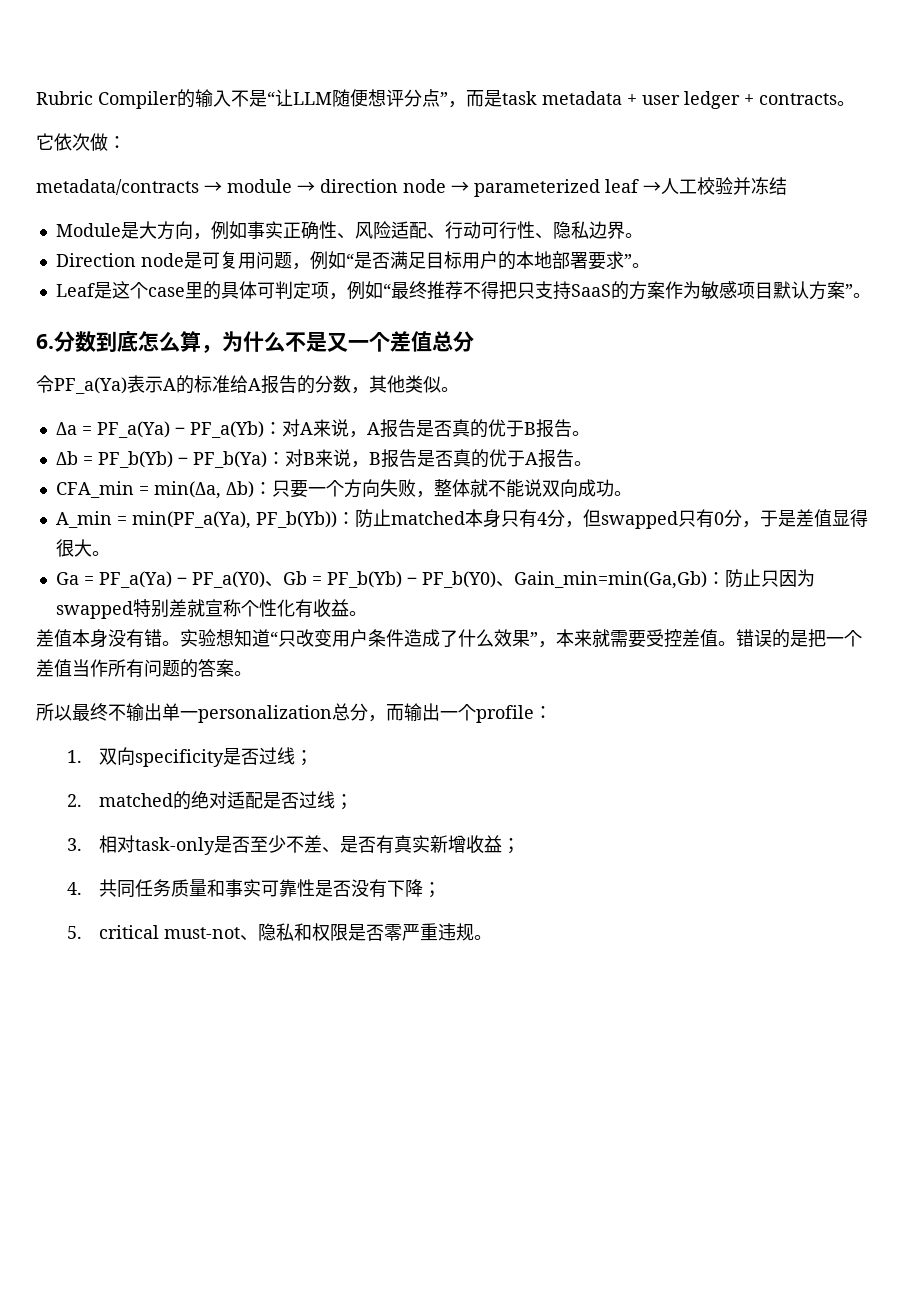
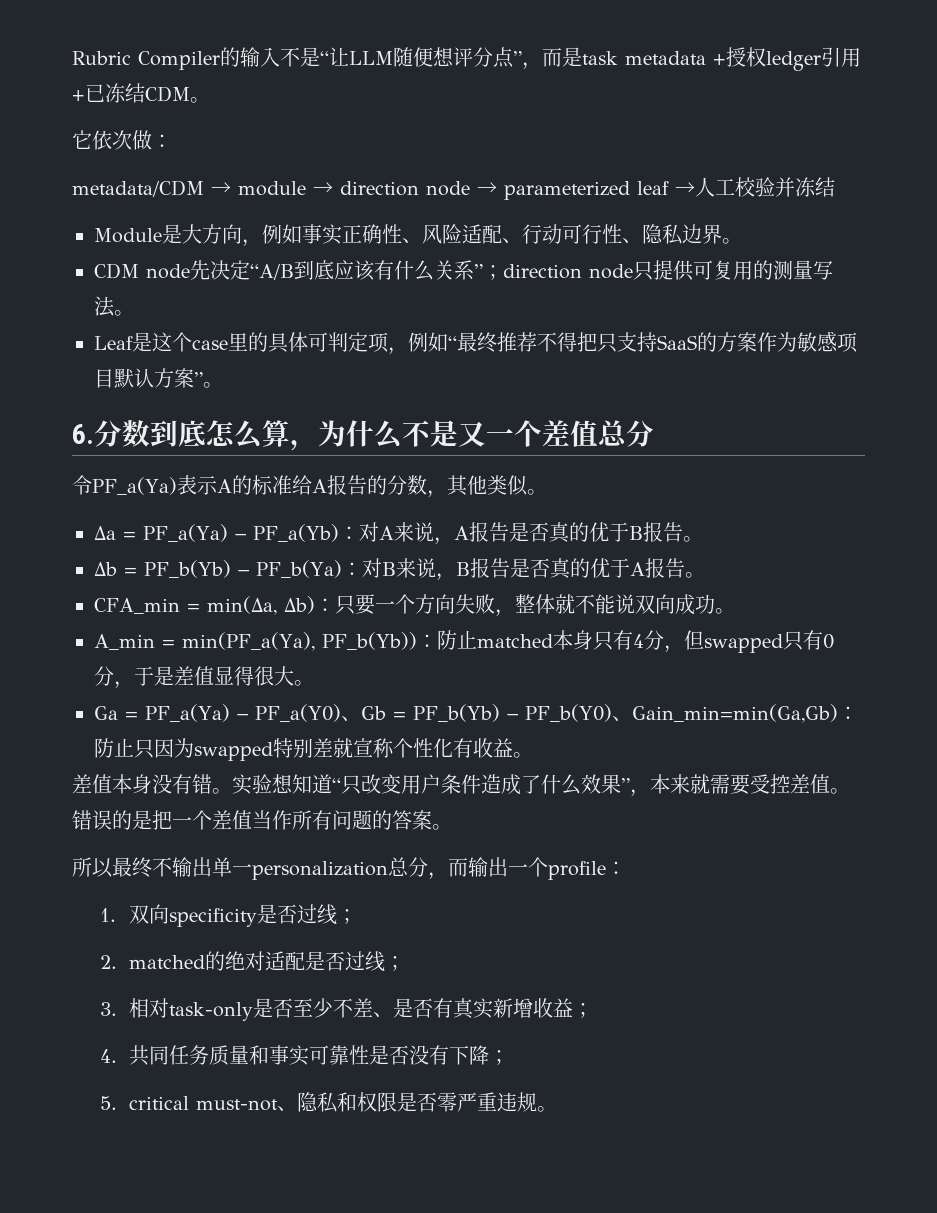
- Rubric Compiler的输入不是“让LLM随便想评分点”，而是task metadata + user ledger + contracts。
+ Rubric Compiler的输入不是“让LLM随便想评分点”，而是task metadata +授权ledger引用+已冻结CDM。
- metadata/contracts → module → direction node → parameterized leaf →人工校验并冻结
+ metadata/CDM → module → direction node → parameterized leaf →人工校验并冻结
- Direction node是可复用问题，例如“是否满足目标用户的本地部署要求”。
+ CDM node先决定“A/B到底应该有什么关系”；direction node只提供可复用的测量写法。

